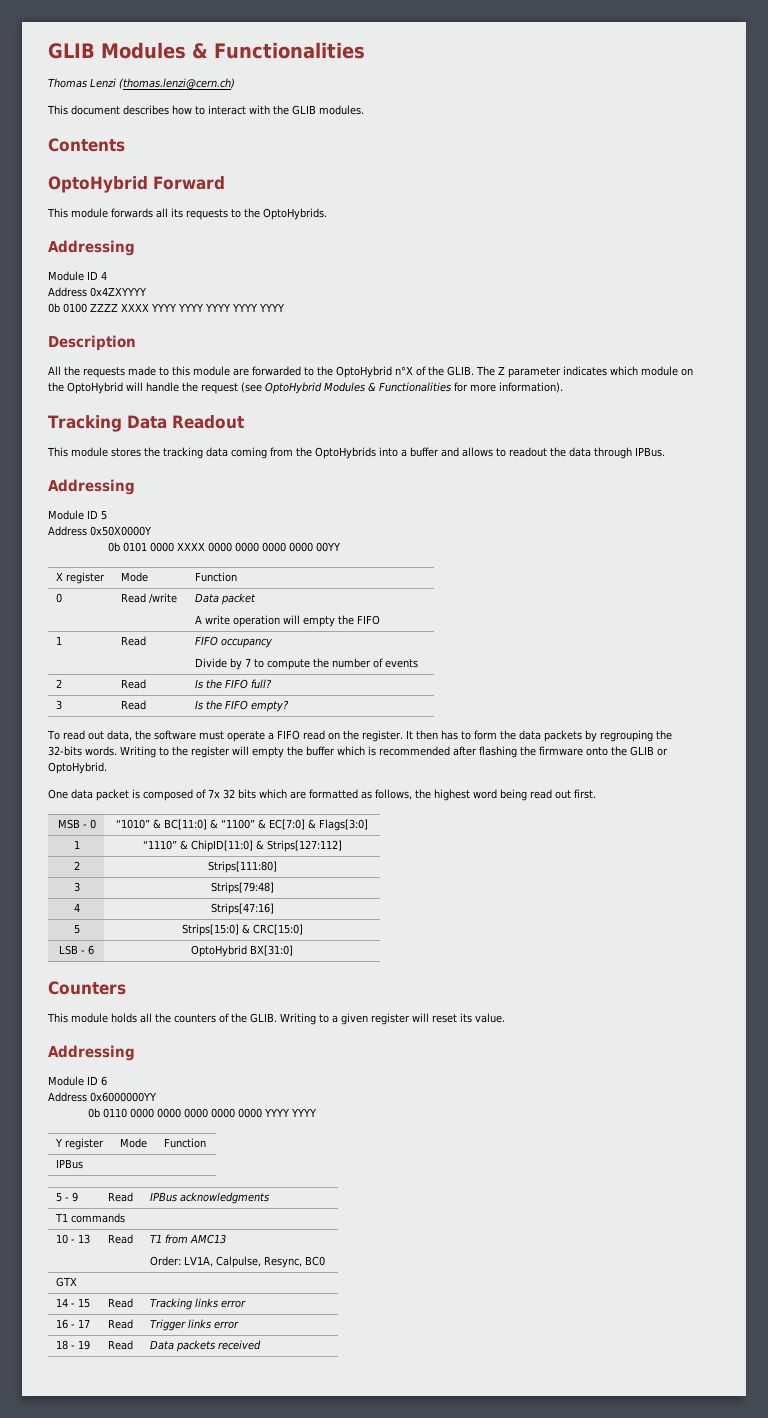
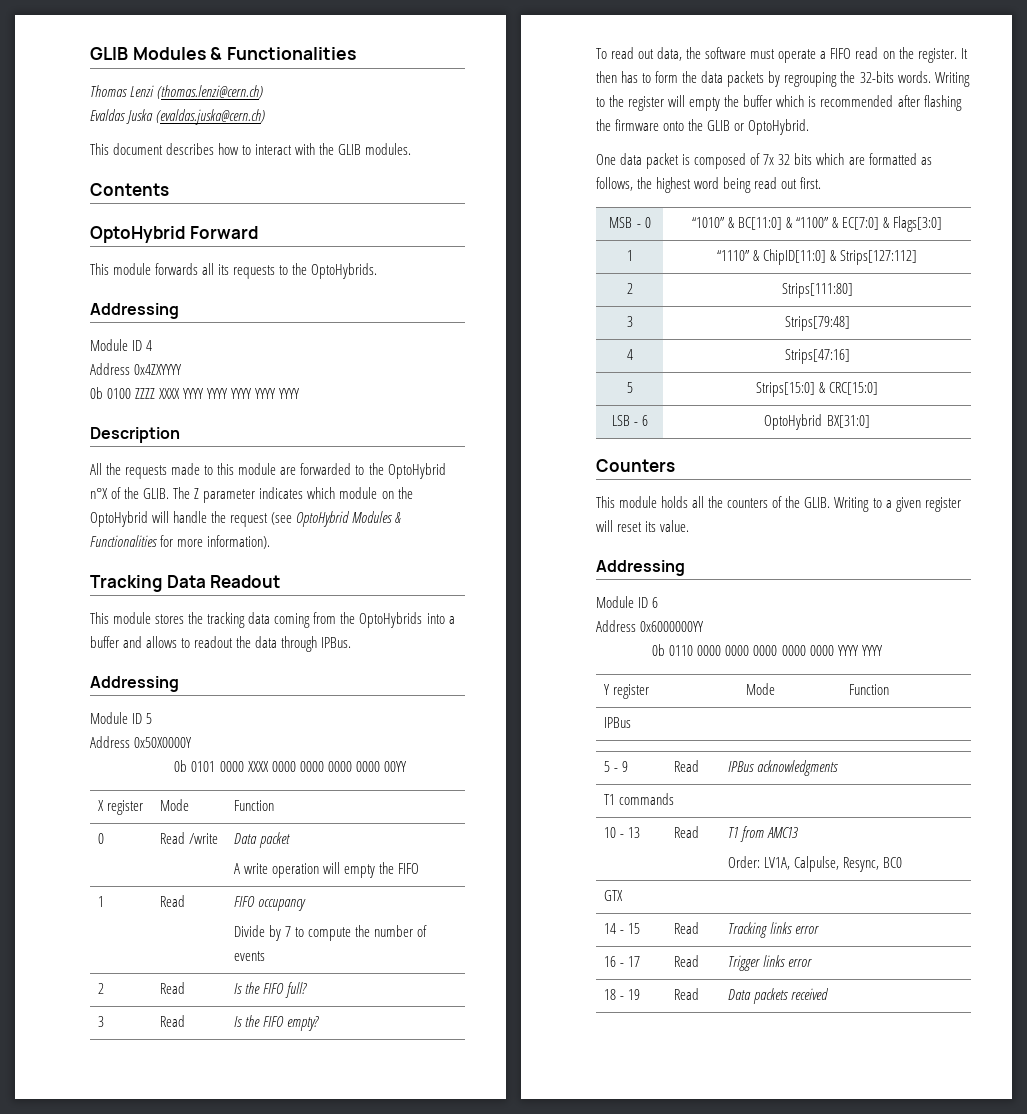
+ Evaldas Juska (evaldas.juska@cern.ch)

